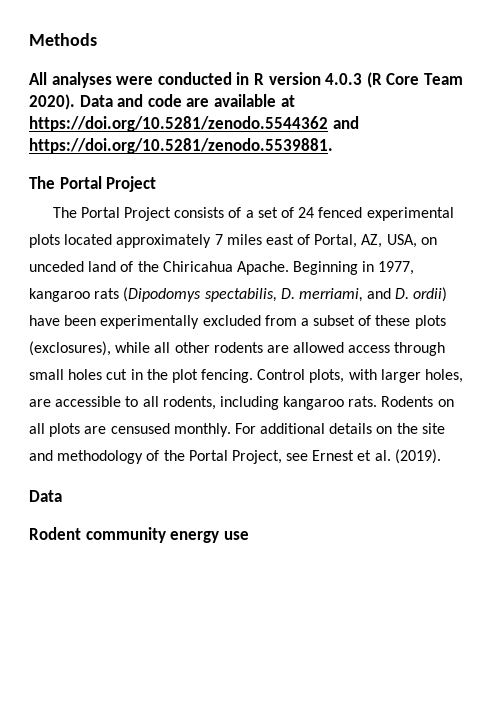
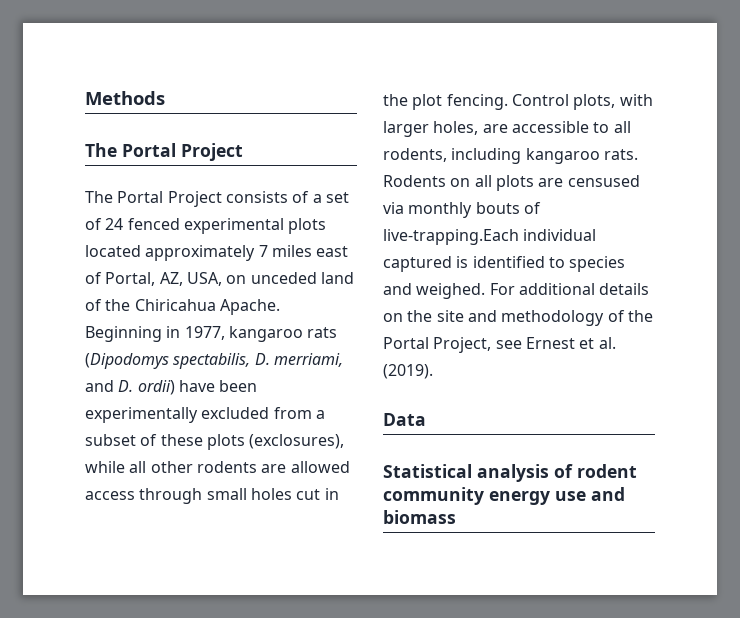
- All analyses were conducted in R version 4.0.3 (R Core Team 2020). Data and code are available at https://doi.org/10.5281/zenodo.5544362 and https://doi.org/10.5281/zenodo.5539881.
- Rodents on all plots are censused monthly.
+ Rodents on all plots are censused via monthly bouts of live-trapping.Each individual captured is identified to species and weighed.
- Rodent community energy use
+ Statistical analysis of rodent community energy use and biomass

